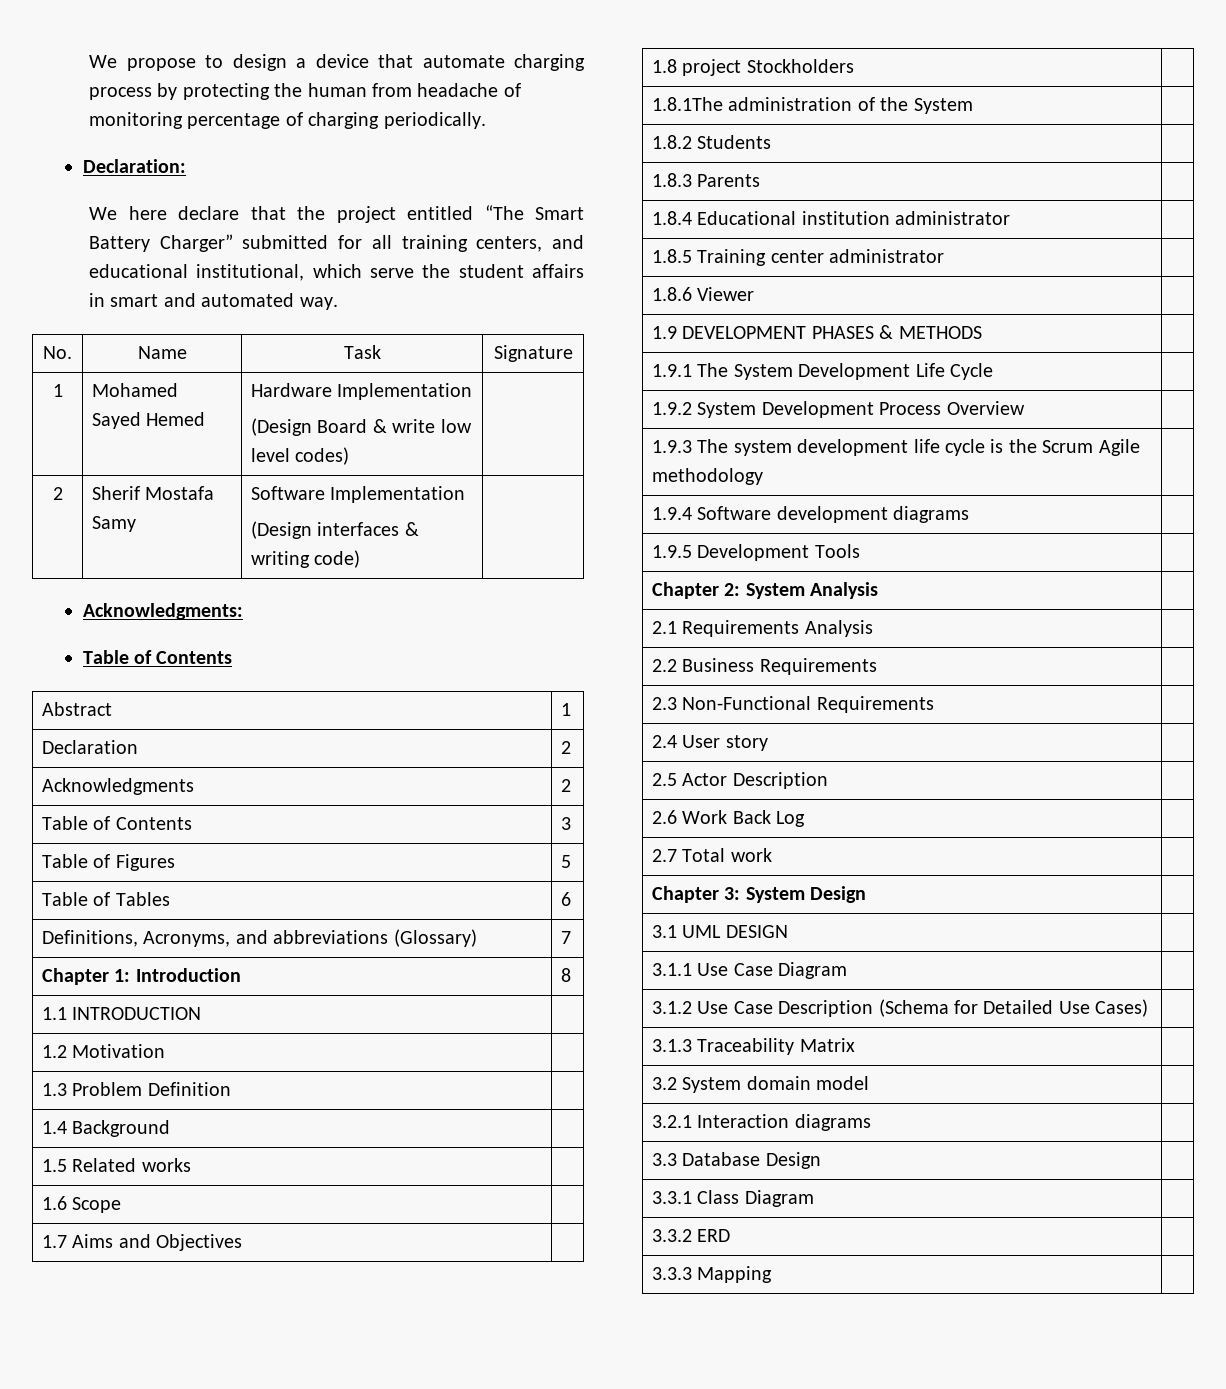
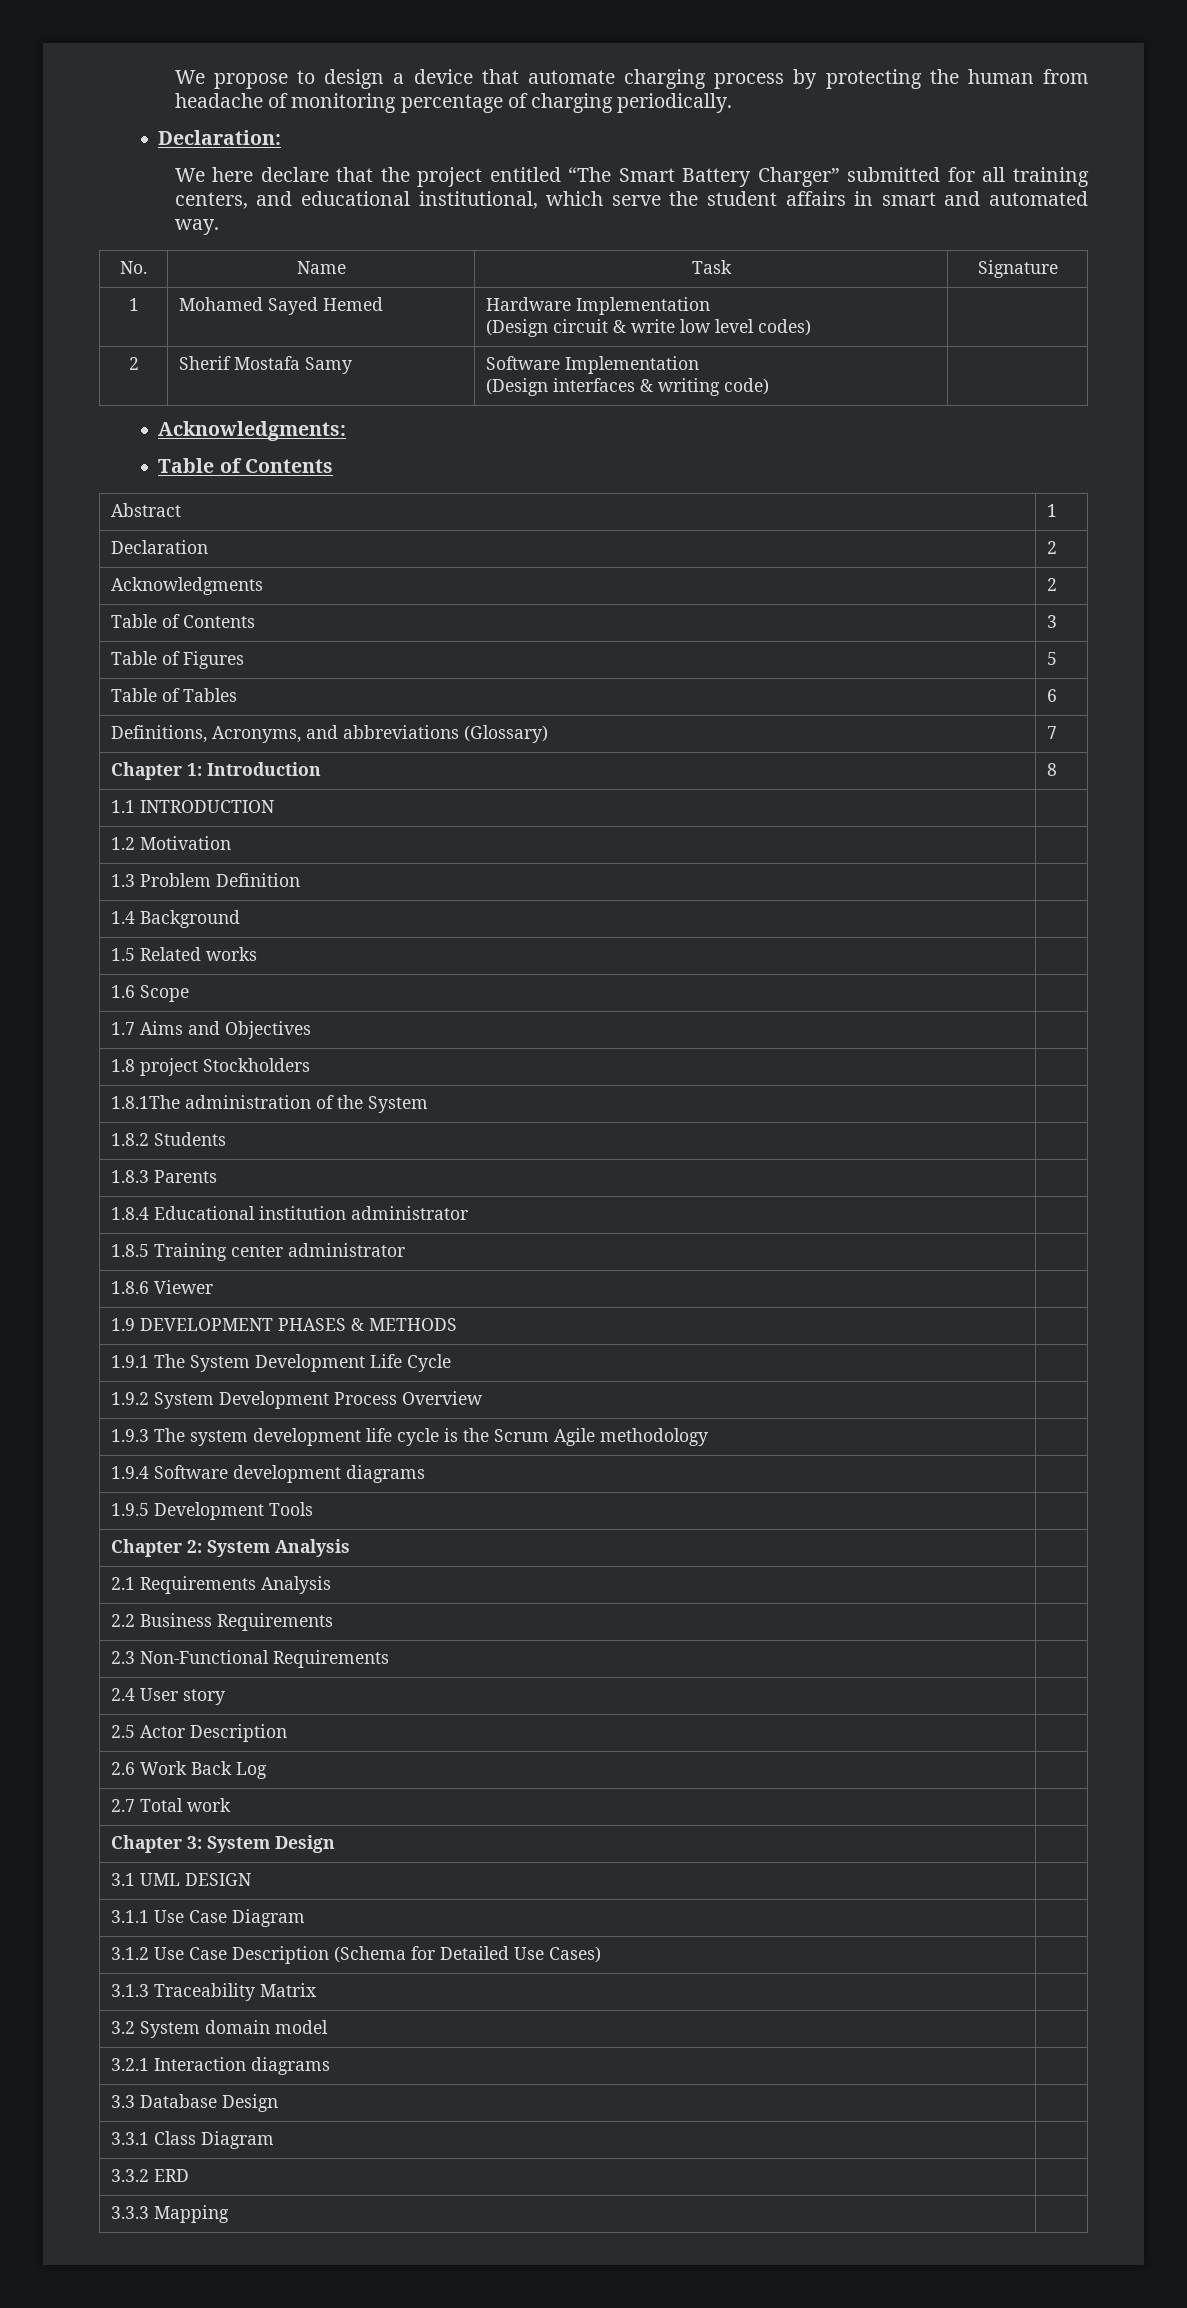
  1 | Mohamed Sayed Hemed | Hardware Implementation
- (Design Board & write low level codes) |
+ (Design circuit & write low level codes) |

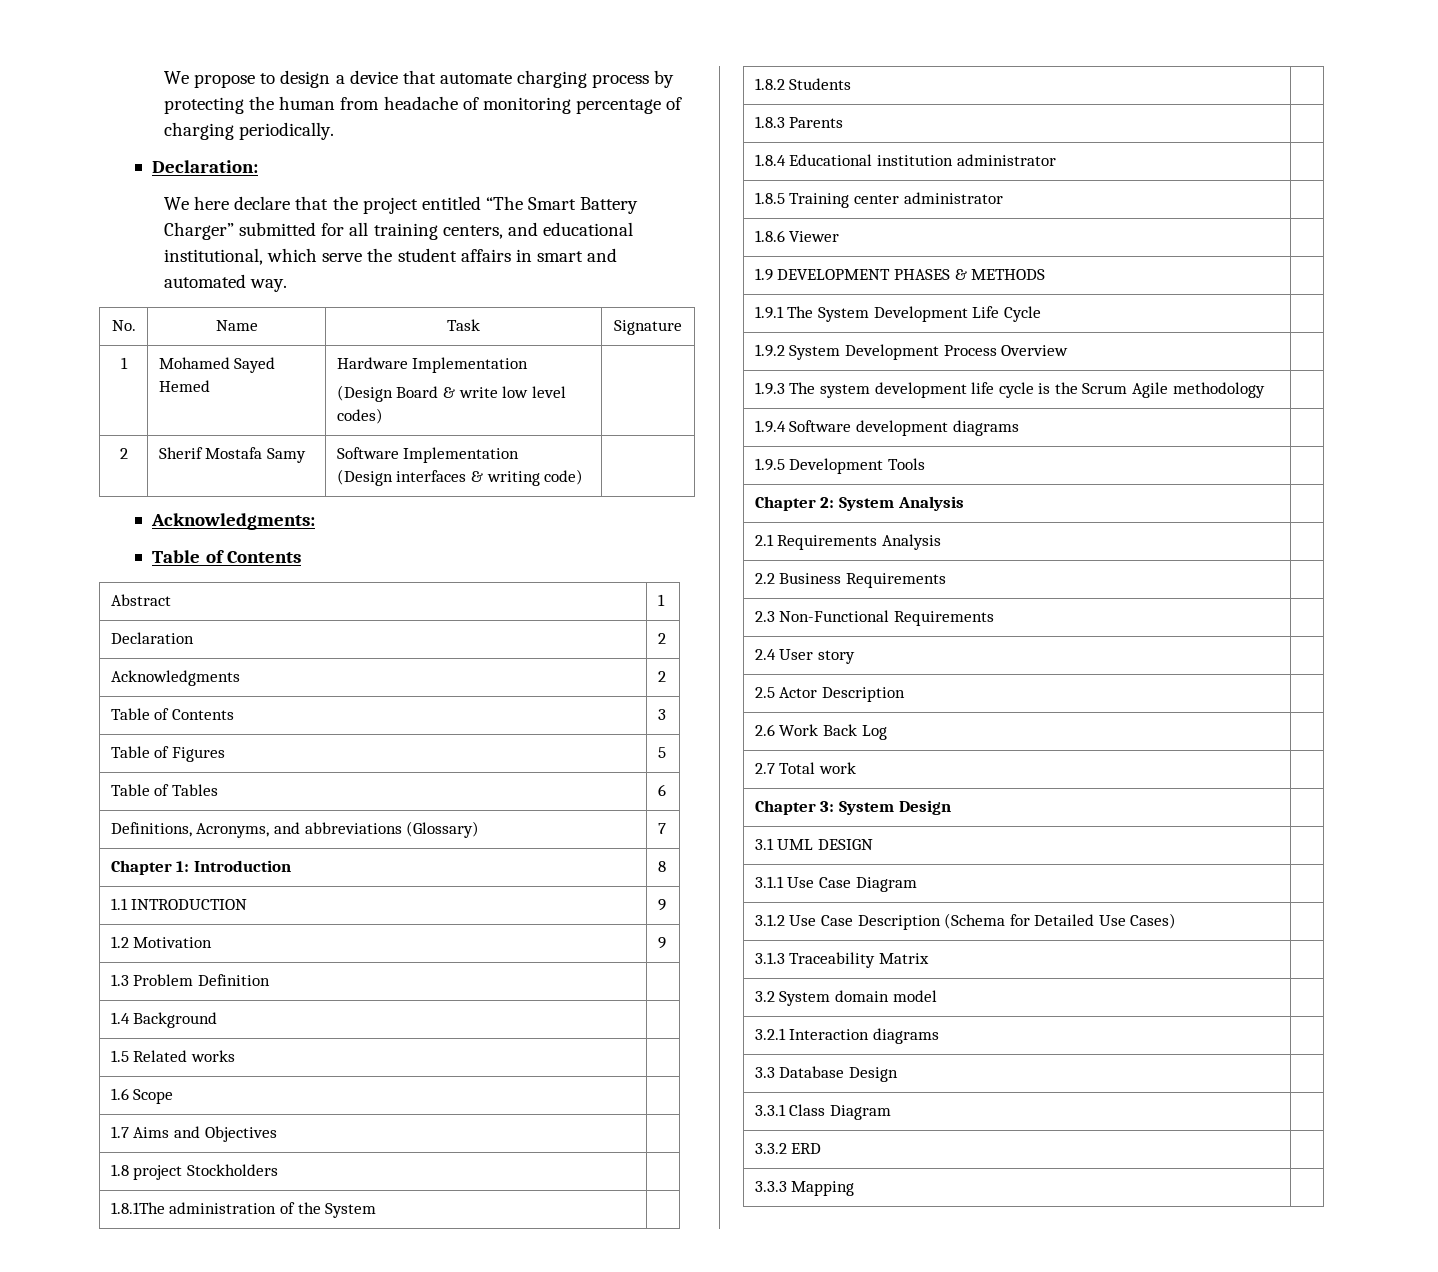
  1 | Mohamed Sayed Hemed | Hardware Implementation
- (Design circuit & write low level codes) |
+ (Design Board & write low level codes) |
- 1.1 INTRODUCTION |
+ 1.1 INTRODUCTION | 9
- 1.2 Motivation |
+ 1.2 Motivation | 9

